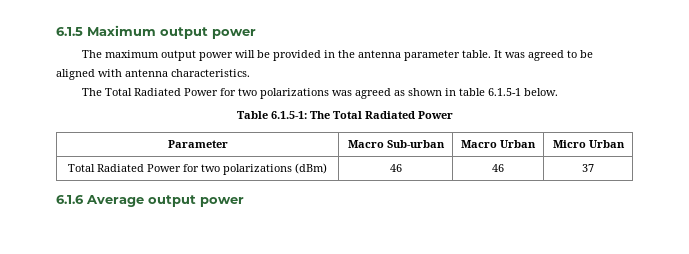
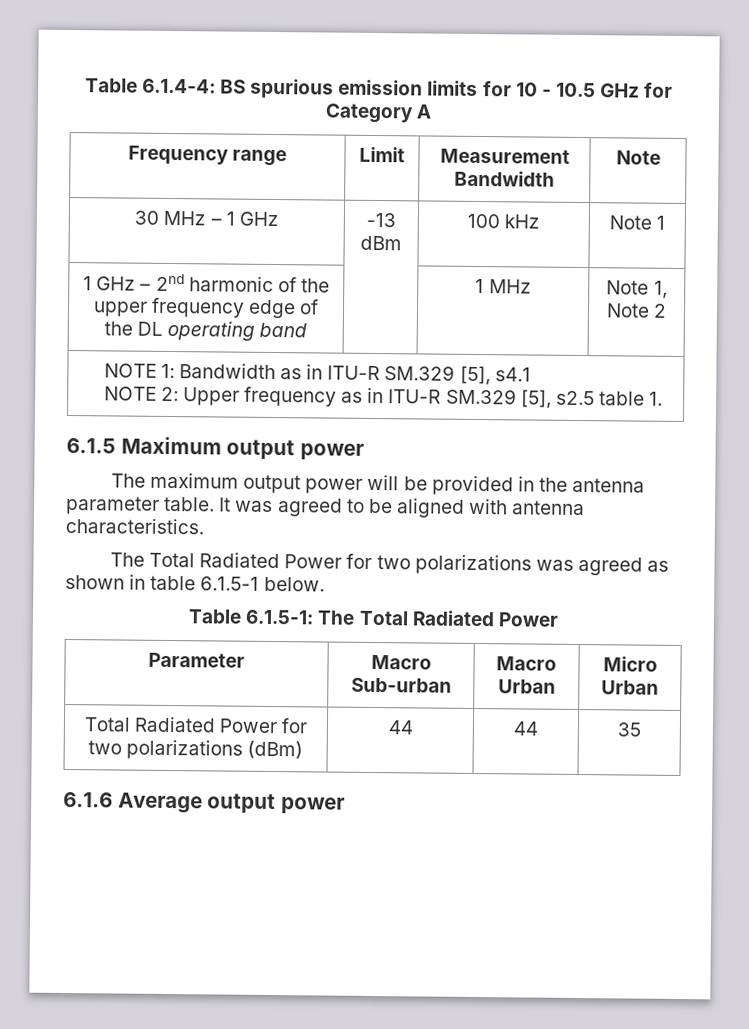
+ Table 6.1.4-4: BS spurious emission limits for 10 - 10.5 GHz for Category A
+ Frequency range | Limit | Measurement Bandwidth | Note
+ 30 MHz – 1 GHz | -13 dBm | 100 kHz | Note 1
+ 1 GHz – 2nd harmonic of the upper frequency edge of the DL operating band | | 1 MHz | Note 1, Note 2
+ NOTE 1: Bandwidth as in ITU-R SM.329 [5], s4.1
+ NOTE 2: Upper frequency as in ITU-R SM.329 [5], s2.5 table 1.
- Total Radiated Power for two polarizations (dBm) | 46 | 46 | 37
+ Total Radiated Power for two polarizations (dBm) | 44 | 44 | 35

